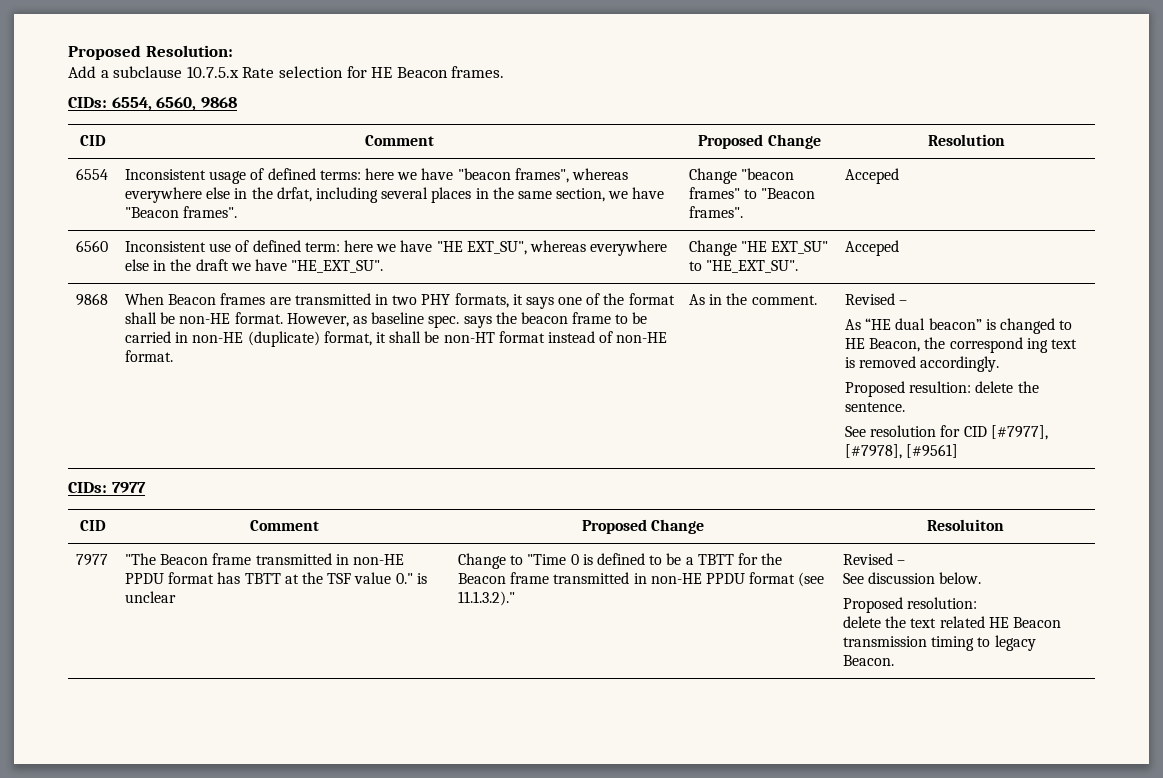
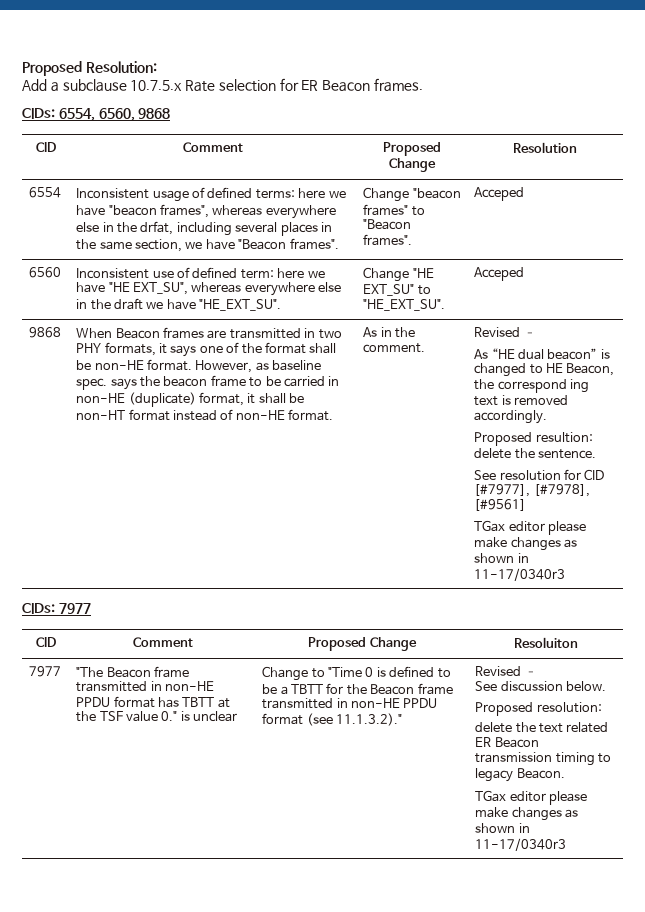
- Add a subclause 10.7.5.x Rate selection for HE Beacon frames.
+ Add a subclause 10.7.5.x Rate selection for ER Beacon frames.
  See resolution for CID [#7977], [#7978], [#9561]
+ TGax editor please make changes as shown in 11-17/0340r3
- delete the text related HE Beacon transmission timing to legacy Beacon.
+ delete the text related ER Beacon transmission timing to legacy Beacon.
+ TGax editor please make changes as shown in 11-17/0340r3

